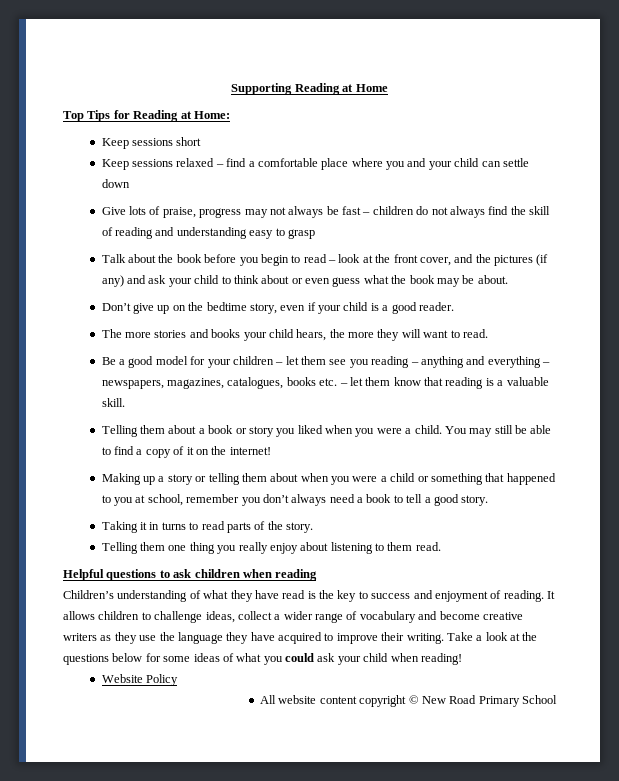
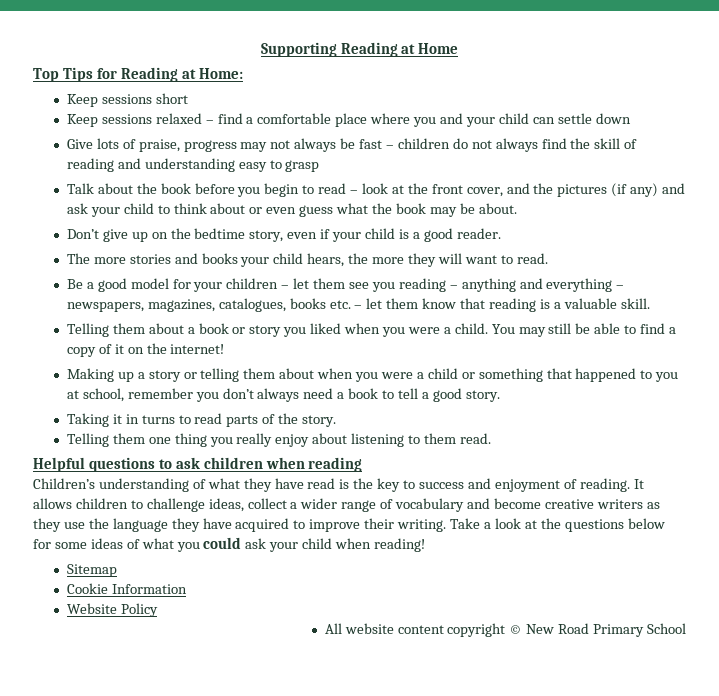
+ Sitemap
+ Cookie Information

